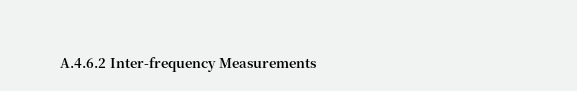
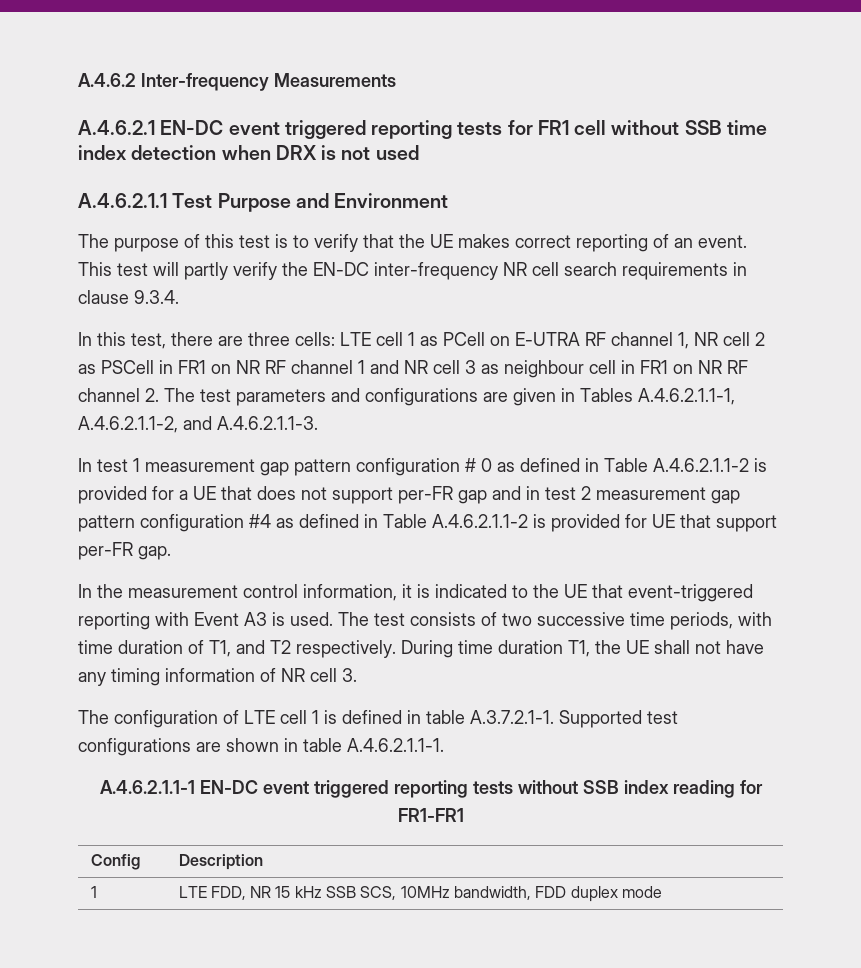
+ A.4.6.2.1 EN-DC event triggered reporting tests for FR1 cell without SSB time index detection when DRX is not used
+ A.4.6.2.1.1 Test Purpose and Environment
+ The purpose of this test is to verify that the UE makes correct reporting of an event. This test will partly verify the EN-DC inter-frequency NR cell search requirements in clause 9.3.4.
+ In this test, there are three cells: LTE cell 1 as PCell on E-UTRA RF channel 1, NR cell 2 as PSCell in FR1 on NR RF channel 1 and NR cell 3 as neighbour cell in FR1 on NR RF channel 2. The test parameters and configurations are given in Tables A.4.6.2.1.1-1, A.4.6.2.1.1-2, and A.4.6.2.1.1-3.
+ In test 1 measurement gap pattern configuration # 0 as defined in Table A.4.6.2.1.1-2 is provided for a UE that does not support per-FR gap and in test 2 measurement gap pattern configuration #4 as defined in Table A.4.6.2.1.1-2 is provided for UE that support per-FR gap.
+ In the measurement control information, it is indicated to the UE that event-triggered reporting with Event A3 is used. The test consists of two successive time periods, with time duration of T1, and T2 respectively. During time duration T1, the UE shall not have any timing information of NR cell 3.
+ The configuration of LTE cell 1 is defined in table A.3.7.2.1-1. Supported test configurations are shown in table A.4.6.2.1.1-1.
+ A.4.6.2.1.1-1 EN-DC event triggered reporting tests without SSB index reading for FR1-FR1
+ Config | Description
+ 1 | LTE FDD, NR 15 kHz SSB SCS, 10MHz bandwidth, FDD duplex mode

